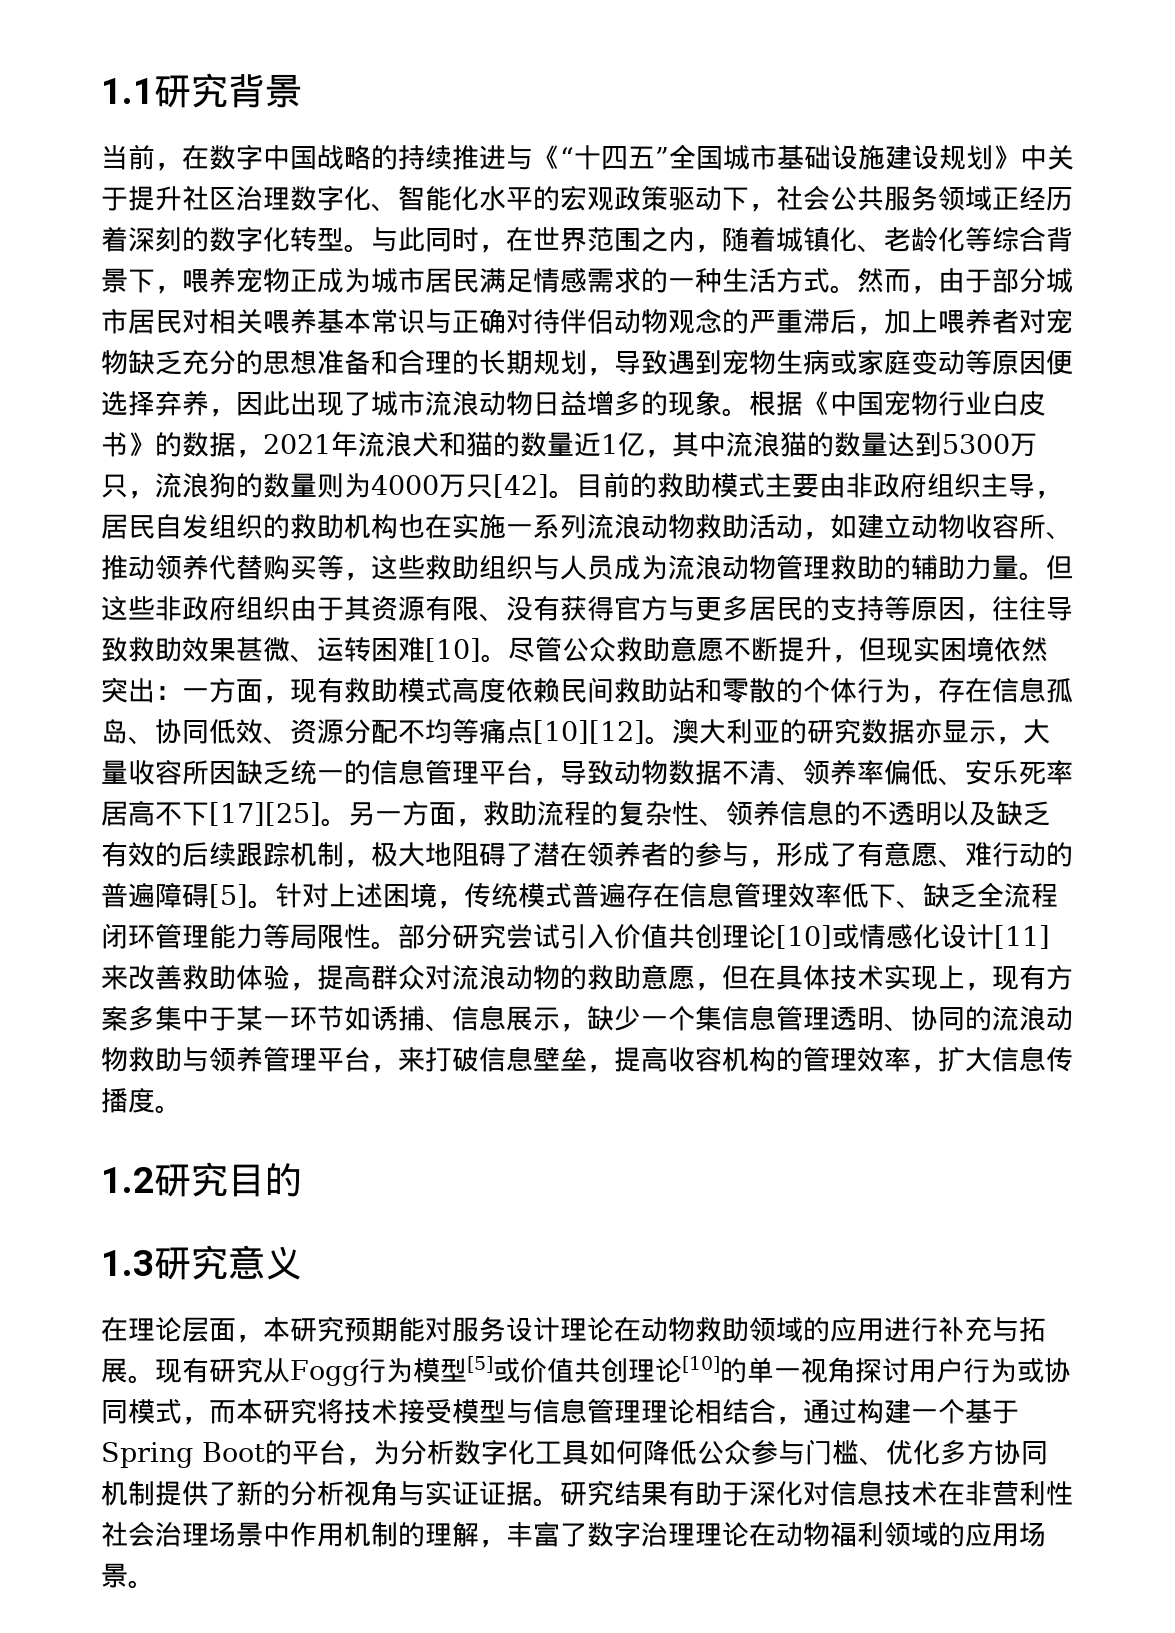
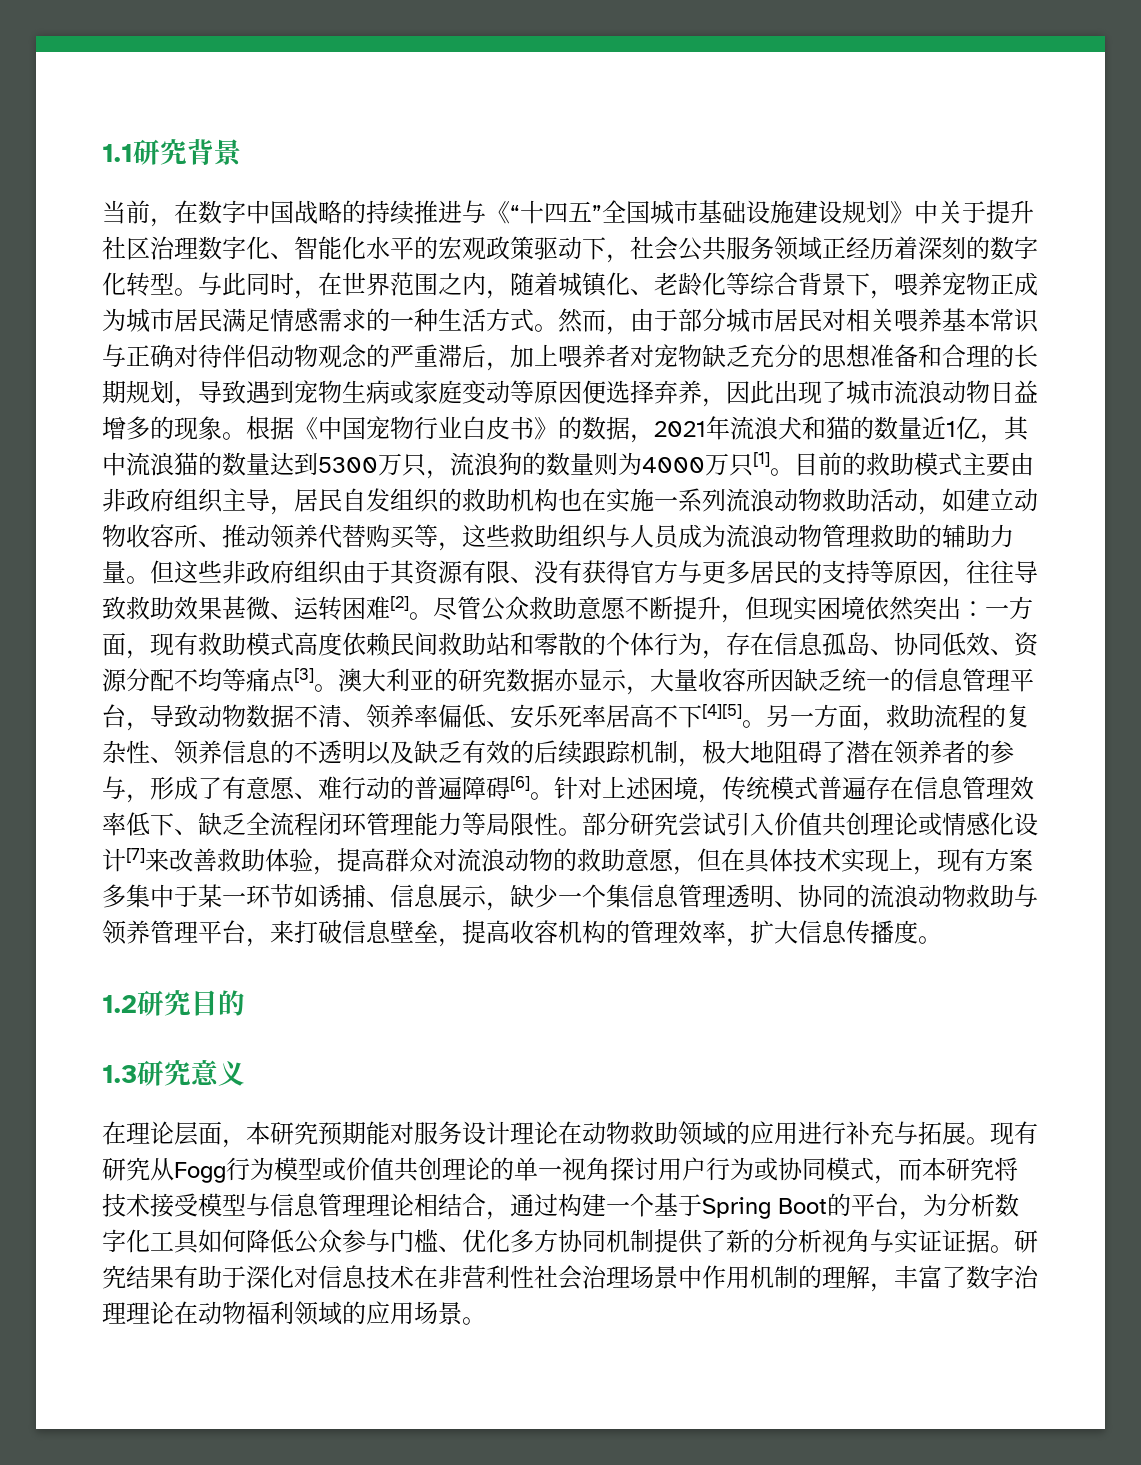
- 根据《中国宠物行业白皮书》的数据，2021年流浪犬和猫的数量近1亿，其中流浪猫的数量达到5300万只，流浪狗的数量则为4000万只[42]。
+ 根据《中国宠物行业白皮书》的数据，2021年流浪犬和猫的数量近1亿，其中流浪猫的数量达到5300万只，流浪狗的数量则为4000万只[1]。
- 但这些非政府组织由于其资源有限、没有获得官方与更多居民的支持等原因，往往导致救助效果甚微、运转困难[10]。
+ 但这些非政府组织由于其资源有限、没有获得官方与更多居民的支持等原因，往往导致救助效果甚微、运转困难[2]。
- 尽管公众救助意愿不断提升，但现实困境依然突出：一方面，现有救助模式高度依赖民间救助站和零散的个体行为，存在信息孤岛、协同低效、资源分配不均等痛点[10][12]。
+ 尽管公众救助意愿不断提升，但现实困境依然突出：一方面，现有救助模式高度依赖民间救助站和零散的个体行为，存在信息孤岛、协同低效、资源分配不均等痛点[3]。
- 澳大利亚的研究数据亦显示，大量收容所因缺乏统一的信息管理平台，导致动物数据不清、领养率偏低、安乐死率居高不下[17][25]。
+ 澳大利亚的研究数据亦显示，大量收容所因缺乏统一的信息管理平台，导致动物数据不清、领养率偏低、安乐死率居高不下[4][5]。
- 另一方面，救助流程的复杂性、领养信息的不透明以及缺乏有效的后续跟踪机制，极大地阻碍了潜在领养者的参与，形成了有意愿、难行动的普遍障碍[5]。
+ 另一方面，救助流程的复杂性、领养信息的不透明以及缺乏有效的后续跟踪机制，极大地阻碍了潜在领养者的参与，形成了有意愿、难行动的普遍障碍[6]。
- 部分研究尝试引入价值共创理论[10]或情感化设计[11]来改善救助体验，提高群众对流浪动物的救助意愿，但在具体技术实现上，现有方案多集中于某一环节如诱捕、信息展示，缺少一个集信息管理透明、协同的流浪动物救助与领养管理平台，来打破信息壁垒，提高收容机构的管理效率，扩大信息传播度。
+ 部分研究尝试引入价值共创理论或情感化设计[7]来改善救助体验，提高群众对流浪动物的救助意愿，但在具体技术实现上，现有方案多集中于某一环节如诱捕、信息展示，缺少一个集信息管理透明、协同的流浪动物救助与领养管理平台，来打破信息壁垒，提高收容机构的管理效率，扩大信息传播度。
- 现有研究从Fogg行为模型[5]或价值共创理论[10]的单一视角探讨用户行为或协同模式，而本研究将技术接受模型与信息管理理论相结合，通过构建一个基于Spring Boot的平台，为分析数字化工具如何降低公众参与门槛、优化多方协同机制提供了新的分析视角与实证证据。
+ 现有研究从Fogg行为模型或价值共创理论的单一视角探讨用户行为或协同模式，而本研究将技术接受模型与信息管理理论相结合，通过构建一个基于Spring Boot的平台，为分析数字化工具如何降低公众参与门槛、优化多方协同机制提供了新的分析视角与实证证据。

